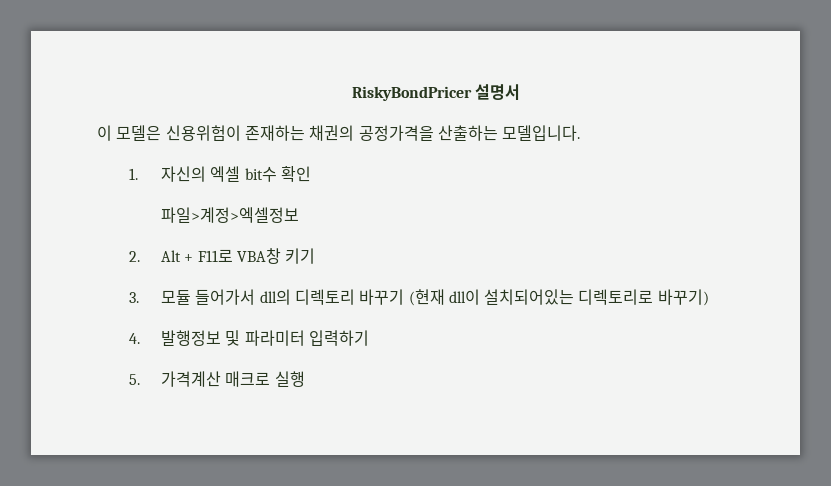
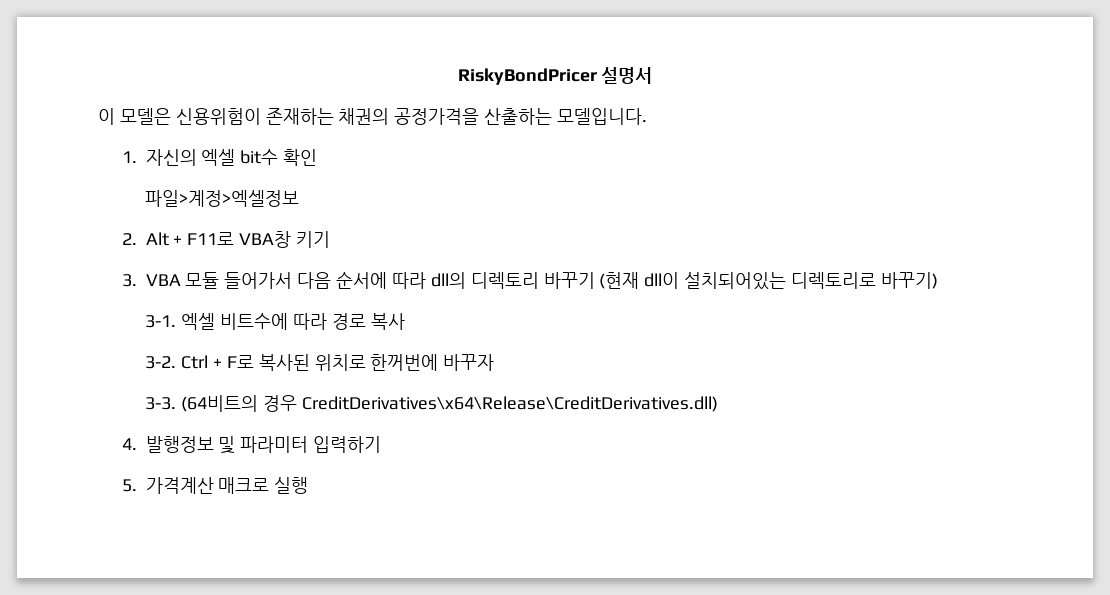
- 3. 모듈 들어가서 dll의 디렉토리 바꾸기 (현재 dll이 설치되어있는 디렉토리로 바꾸기)
+ 3. VBA 모듈 들어가서 다음 순서에 따라 dll의 디렉토리 바꾸기 (현재 dll이 설치되어있는 디렉토리로 바꾸기)
+ 3-1. 엑셀 비트수에 따라 경로 복사
+ 3-2. Ctrl + F로 복사된 위치로 한꺼번에 바꾸자
+ 3-3. (64비트의 경우 CreditDerivatives\x64\Release\CreditDerivatives.dll)

